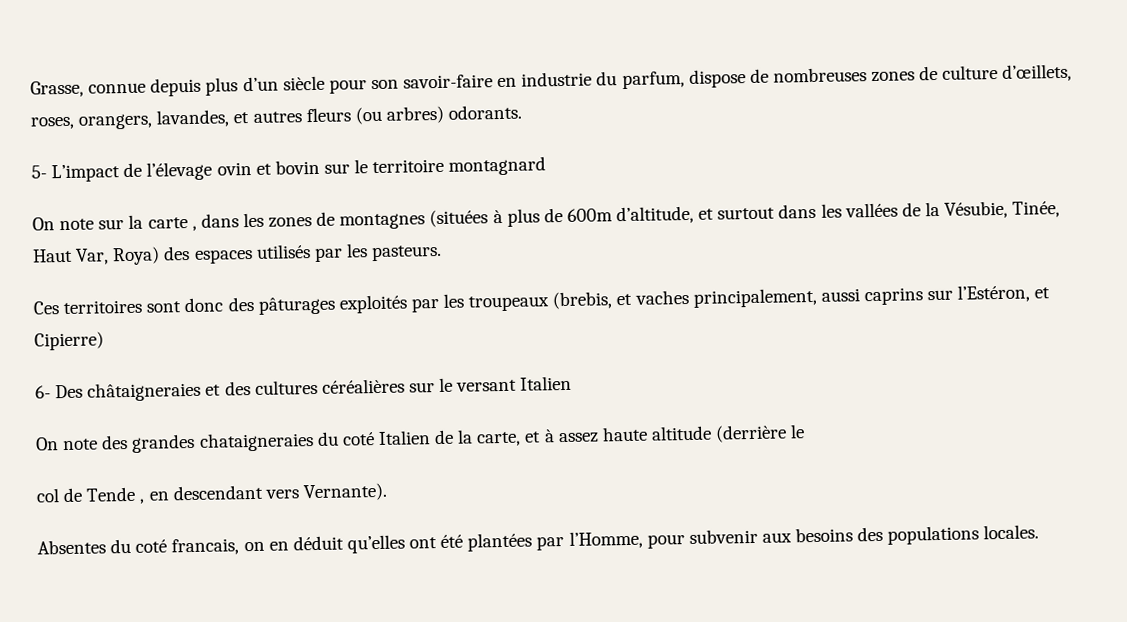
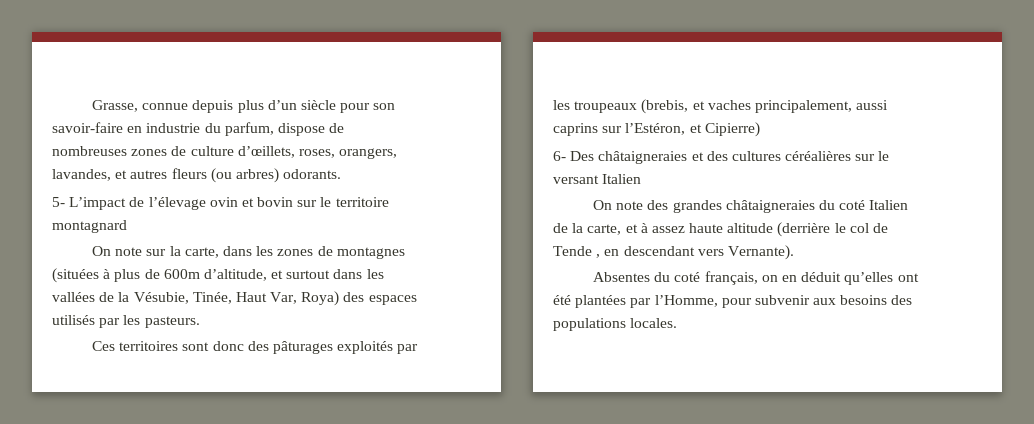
- On note sur la carte , dans les zones de montagnes (situées à plus de 600m d’altitude, et surtout dans les vallées de la Vésubie, Tinée, Haut Var, Roya) des espaces utilisés par les pasteurs.
+ On note sur la carte, dans les zones de montagnes (situées à plus de 600m d’altitude, et surtout dans les vallées de la Vésubie, Tinée, Haut Var, Roya) des espaces utilisés par les pasteurs.
- On note des grandes chataigneraies du coté Italien de la carte, et à assez haute altitude (derrière le
- col de Tende , en descendant vers Vernante).
+ On note des grandes châtaigneraies du coté Italien de la carte, et à assez haute altitude (derrière le col de Tende , en descendant vers Vernante).
- Absentes du coté francais, on en déduit qu’elles ont été plantées par l’Homme, pour subvenir aux besoins des populations locales.
+ Absentes du coté français, on en déduit qu’elles ont été plantées par l’Homme, pour subvenir aux besoins des populations locales.

